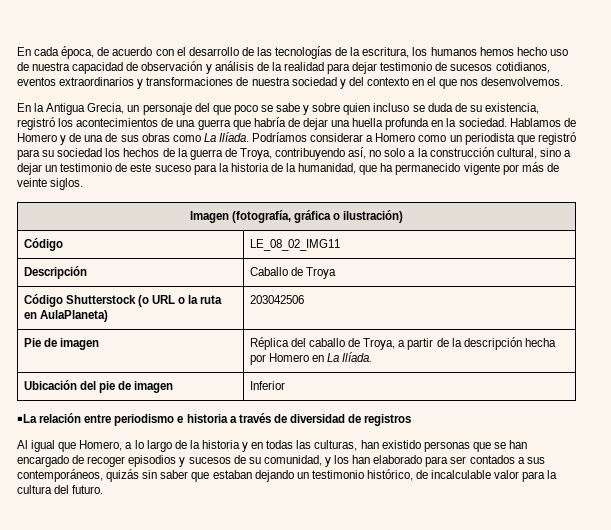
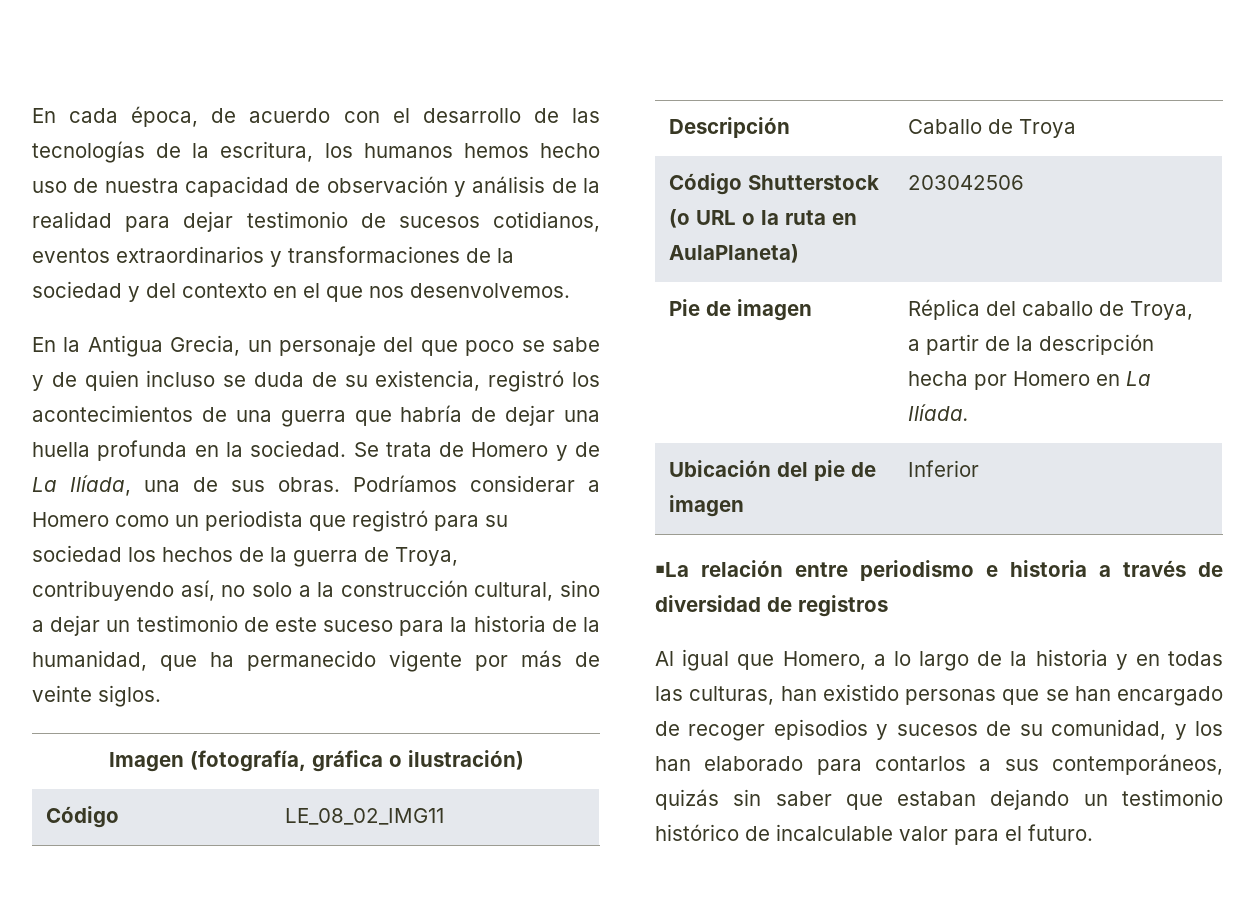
- En cada época, de acuerdo con el desarrollo de las tecnologías de la escritura, los humanos hemos hecho uso de nuestra capacidad de observación y análisis de la realidad para dejar testimonio de sucesos cotidianos, eventos extraordinarios y transformaciones de nuestra sociedad y del contexto en el que nos desenvolvemos.
+ En cada época, de acuerdo con el desarrollo de las tecnologías de la escritura, los humanos hemos hecho uso de nuestra capacidad de observación y análisis de la realidad para dejar testimonio de sucesos cotidianos, eventos extraordinarios y transformaciones de la sociedad y del contexto en el que nos desenvolvemos.
- En la Antigua Grecia, un personaje del que poco se sabe y sobre quien incluso se duda de su existencia, registró los acontecimientos de una guerra que habría de dejar una huella profunda en la sociedad.
+ En la Antigua Grecia, un personaje del que poco se sabe y de quien incluso se duda de su existencia, registró los acontecimientos de una guerra que habría de dejar una huella profunda en la sociedad.
- Hablamos de Homero y de una de sus obras como La Ilíada.
+ Se trata de Homero y de La Ilíada, una de sus obras.
- Al igual que Homero, a lo largo de la historia y en todas las culturas, han existido personas que se han encargado de recoger episodios y sucesos de su comunidad, y los han elaborado para ser contados a sus contemporáneos, quizás sin saber que estaban dejando un testimonio histórico, de incalculable valor para la cultura del futuro.
+ Al igual que Homero, a lo largo de la historia y en todas las culturas, han existido personas que se han encargado de recoger episodios y sucesos de su comunidad, y los han elaborado para contarlos a sus contemporáneos, quizás sin saber que estaban dejando un testimonio histórico de incalculable valor para el futuro.

